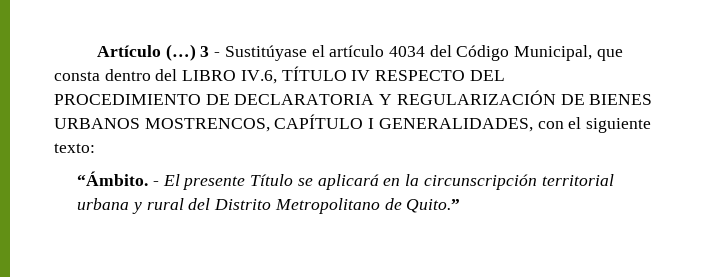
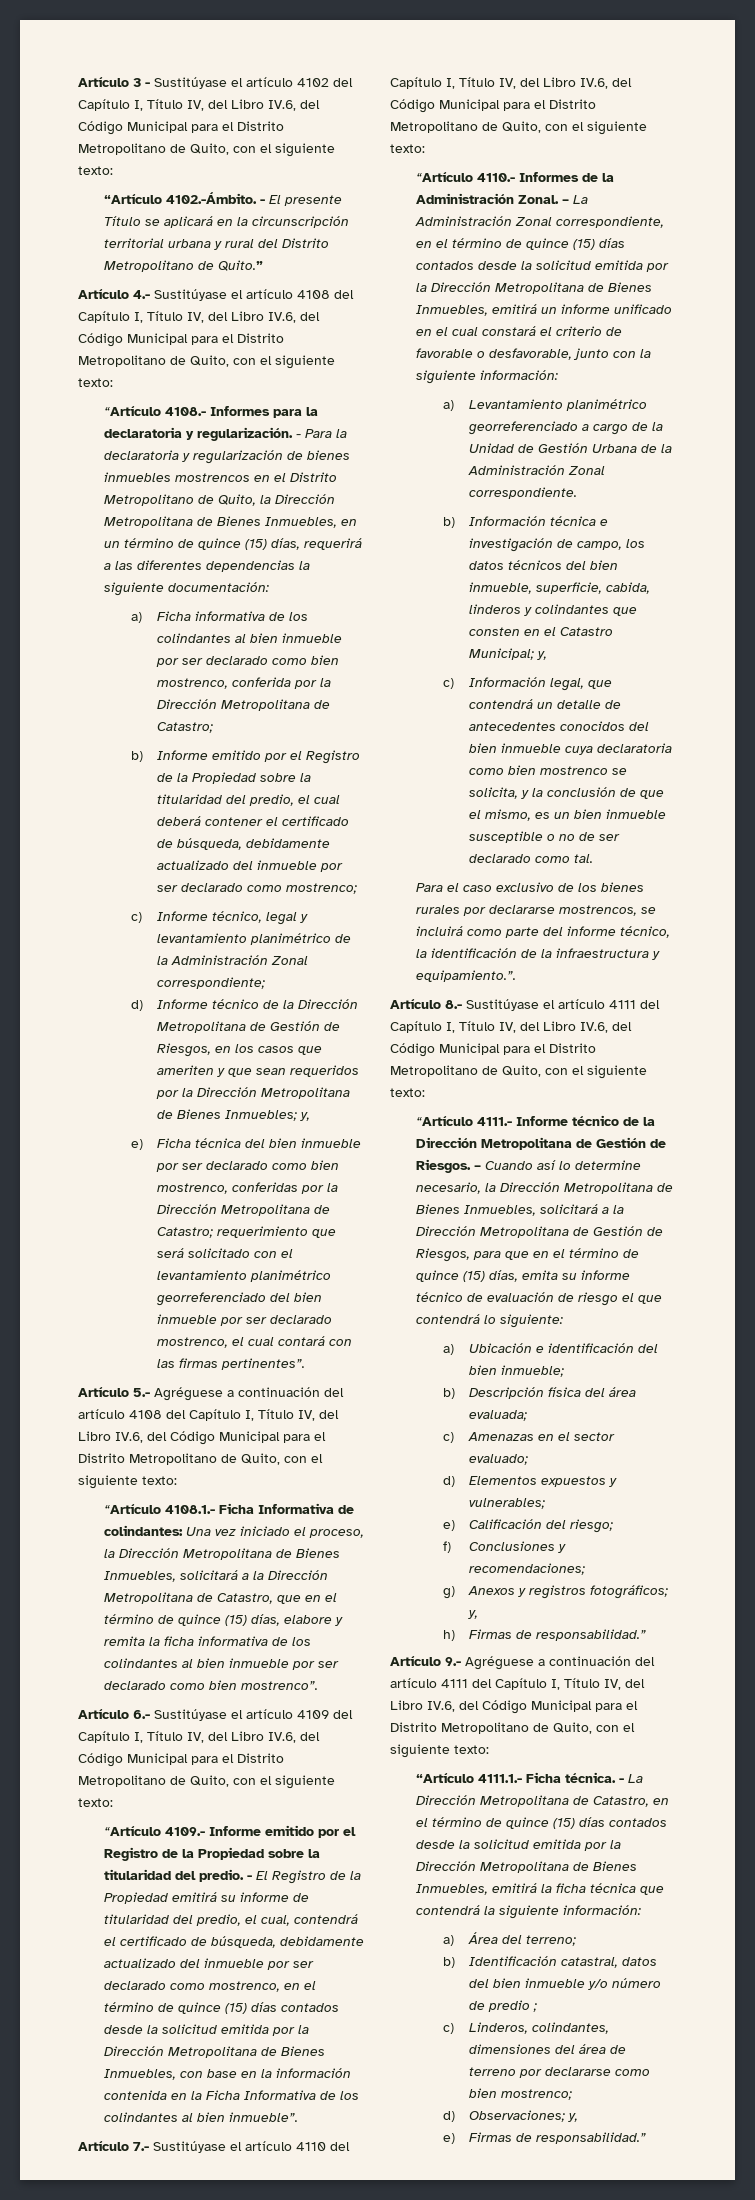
- Artículo (…) 3 - Sustitúyase el artículo 4034 del Código Municipal, que consta dentro del LIBRO IV.6, TÍTULO IV RESPECTO DEL PROCEDIMIENTO DE DECLARATORIA Y REGULARIZACIÓN DE BIENES URBANOS MOSTRENCOS, CAPÍTULO I GENERALIDADES, con el siguiente texto:
- “Ámbito. - El presente Título se aplicará en la circunscripción territorial urbana y rural del Distrito Metropolitano de Quito.”
+ Artículo 3 - Sustitúyase el artículo 4102 del Capítulo I, Título IV, del Libro IV.6, del Código Municipal para el Distrito Metropolitano de Quito, con el siguiente texto:
+ “Artículo 4102.-Ámbito. - El presente Título se aplicará en la circunscripción territorial urbana y rural del Distrito Metropolitano de Quito.”
+ Artículo 4.- Sustitúyase el artículo 4108 del Capítulo I, Título IV, del Libro IV.6, del Código Municipal para el Distrito Metropolitano de Quito, con el siguiente texto:
+ “Artículo 4108.- Informes para la declaratoria y regularización. - Para la declaratoria y regularización de bienes inmuebles mostrencos en el Distrito Metropolitano de Quito, la Dirección Metropolitana de Bienes Inmuebles, en un término de quince (15) días, requerirá a las diferentes dependencias la siguiente documentación:
+ a) Ficha informativa de los colindantes al bien inmueble por ser declarado como bien mostrenco, conferida por la Dirección Metropolitana de Catastro;
+ b) Informe emitido por el Registro de la Propiedad sobre la titularidad del predio, el cual deberá contener el certificado de búsqueda, debidamente actualizado del inmueble por ser declarado como mostrenco;
+ c) Informe técnico, legal y levantamiento planimétrico de la Administración Zonal correspondiente;
+ d) Informe técnico de la Dirección Metropolitana de Gestión de Riesgos, en los casos que ameriten y que sean requeridos por la Dirección Metropolitana de Bienes Inmuebles; y,
+ e) Ficha técnica del bien inmueble por ser declarado como bien mostrenco, conferidas por la Dirección Metropolitana de Catastro; requerimiento que será solicitado con el levantamiento planimétrico georreferenciado del bien inmueble por ser declarado mostrenco, el cual contará con las firmas pertinentes”.
+ Artículo 5.- Agréguese a continuación del artículo 4108 del Capítulo I, Título IV, del Libro IV.6, del Código Municipal para el Distrito Metropolitano de Quito, con el siguiente texto:
+ “Artículo 4108.1.- Ficha Informativa de colindantes: Una vez iniciado el proceso, la Dirección Metropolitana de Bienes Inmuebles, solicitará a la Dirección Metropolitana de Catastro, que en el término de quince (15) días, elabore y remita la ficha informativa de los colindantes al bien inmueble por ser declarado como bien mostrenco”.
+ Artículo 6.- Sustitúyase el artículo 4109 del Capítulo I, Título IV, del Libro IV.6, del Código Municipal para el Distrito Metropolitano de Quito, con el siguiente texto:
+ “Artículo 4109.- Informe emitido por el Registro de la Propiedad sobre la titularidad del predio. - El Registro de la Propiedad emitirá su informe de titularidad del predio, el cual, contendrá el certificado de búsqueda, debidamente actualizado del inmueble por ser declarado como mostrenco, en el término de quince (15) días contados desde la solicitud emitida por la Dirección Metropolitana de Bienes Inmuebles, con base en la información contenida en la Ficha Informativa de los colindantes al bien inmueble”.
+ Artículo 7.- Sustitúyase el artículo 4110 del Capítulo I, Título IV, del Libro IV.6, del Código Municipal para el Distrito Metropolitano de Quito, con el siguiente texto:
+ “Artículo 4110.- Informes de la Administración Zonal. – La Administración Zonal correspondiente, en el término de quince (15) días contados desde la solicitud emitida por la Dirección Metropolitana de Bienes Inmuebles, emitirá un informe unificado en el cual constará el criterio de favorable o desfavorable, junto con la siguiente información:
+ a) Levantamiento planimétrico georreferenciado a cargo de la Unidad de Gestión Urbana de la Administración Zonal correspondiente.
+ b) Información técnica e investigación de campo, los datos técnicos del bien inmueble, superficie, cabida, linderos y colindantes que consten en el Catastro Municipal; y,
+ c) Información legal, que contendrá un detalle de antecedentes conocidos del bien inmueble cuya declaratoria como bien mostrenco se solicita, y la conclusión de que el mismo, es un bien inmueble susceptible o no de ser declarado como tal.
+ Para el caso exclusivo de los bienes rurales por declararse mostrencos, se incluirá como parte del informe técnico, la identificación de la infraestructura y equipamiento.”.
+ Artículo 8.- Sustitúyase el artículo 4111 del Capítulo I, Título IV, del Libro IV.6, del Código Municipal para el Distrito Metropolitano de Quito, con el siguiente texto:
+ “Artículo 4111.- Informe técnico de la Dirección Metropolitana de Gestión de Riesgos. – Cuando así lo determine necesario, la Dirección Metropolitana de Bienes Inmuebles, solicitará a la Dirección Metropolitana de Gestión de Riesgos, para que en el término de quince (15) días, emita su informe técnico de evaluación de riesgo el que contendrá lo siguiente:
+ a) Ubicación e identificación del bien inmueble;
+ b) Descripción física del área evaluada;
+ c) Amenazas en el sector evaluado;
+ d) Elementos expuestos y vulnerables;
+ e) Calificación del riesgo;
+ f) Conclusiones y recomendaciones;
+ g) Anexos y registros fotográficos; y,
+ h) Firmas de responsabilidad.”
+ Artículo 9.- Agréguese a continuación del artículo 4111 del Capítulo I, Título IV, del Libro IV.6, del Código Municipal para el Distrito Metropolitano de Quito, con el siguiente texto:
+ “Artículo 4111.1.- Ficha técnica. - La Dirección Metropolitana de Catastro, en el término de quince (15) días contados desde la solicitud emitida por la Dirección Metropolitana de Bienes Inmuebles, emitirá la ficha técnica que contendrá la siguiente información:
+ a) Área del terreno;
+ b) Identificación catastral, datos del bien inmueble y/o número de predio ;
+ c) Linderos, colindantes, dimensiones del área de terreno por declararse como bien mostrenco;
+ d) Observaciones; y,
+ e) Firmas de responsabilidad.”

